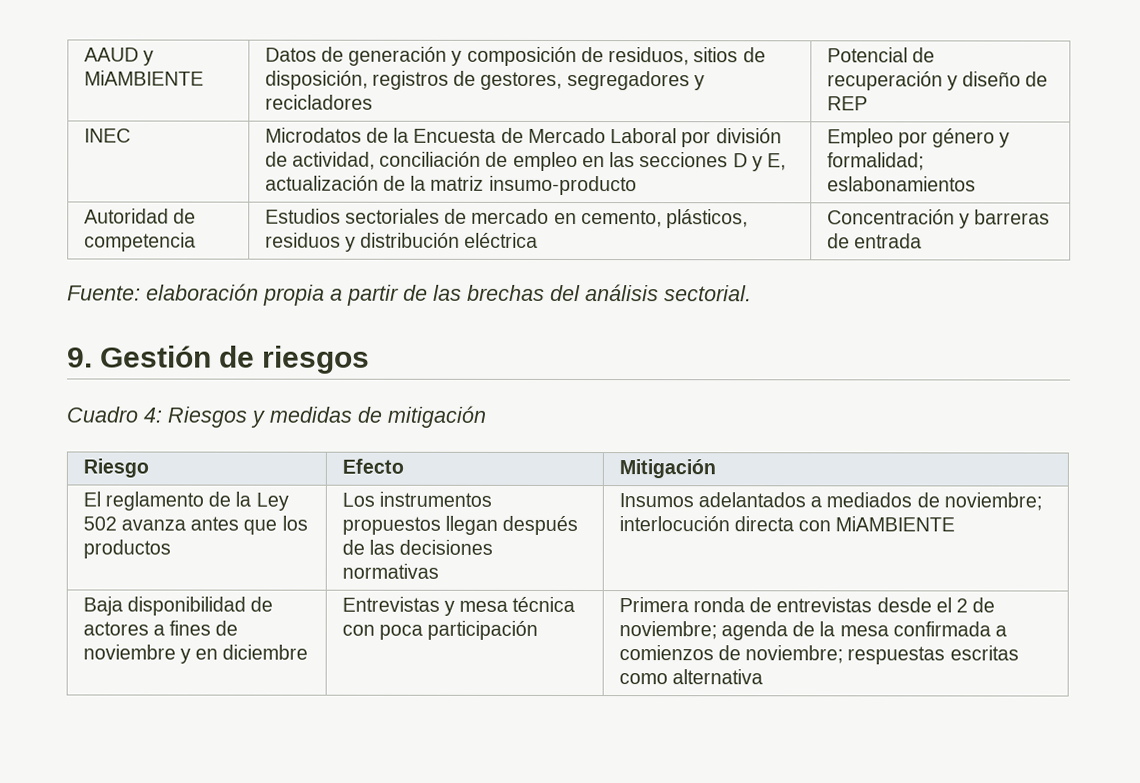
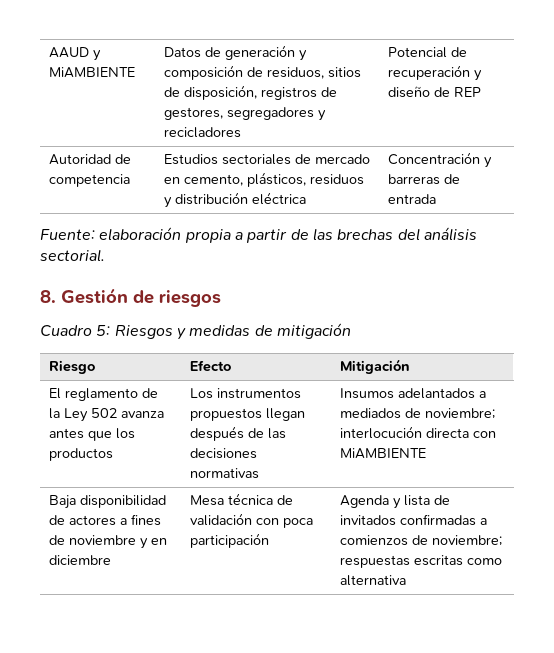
- INEC | Microdatos de la Encuesta de Mercado Laboral por división de actividad, conciliación de empleo en las secciones D y E, actualización de la matriz insumo-producto | Empleo por género y formalidad; eslabonamientos
- 9. Gestión de riesgos
+ 8. Gestión de riesgos
- Cuadro 4: Riesgos y medidas de mitigación
+ Cuadro 5: Riesgos y medidas de mitigación
- Baja disponibilidad de actores a fines de noviembre y en diciembre | Entrevistas y mesa técnica con poca participación | Primera ronda de entrevistas desde el 2 de noviembre; agenda de la mesa confirmada a comienzos de noviembre; respuestas escritas como alternativa
+ Baja disponibilidad de actores a fines de noviembre y en diciembre | Mesa técnica de validación con poca participación | Agenda y lista de invitados confirmadas a comienzos de noviembre; respuestas escritas como alternativa

